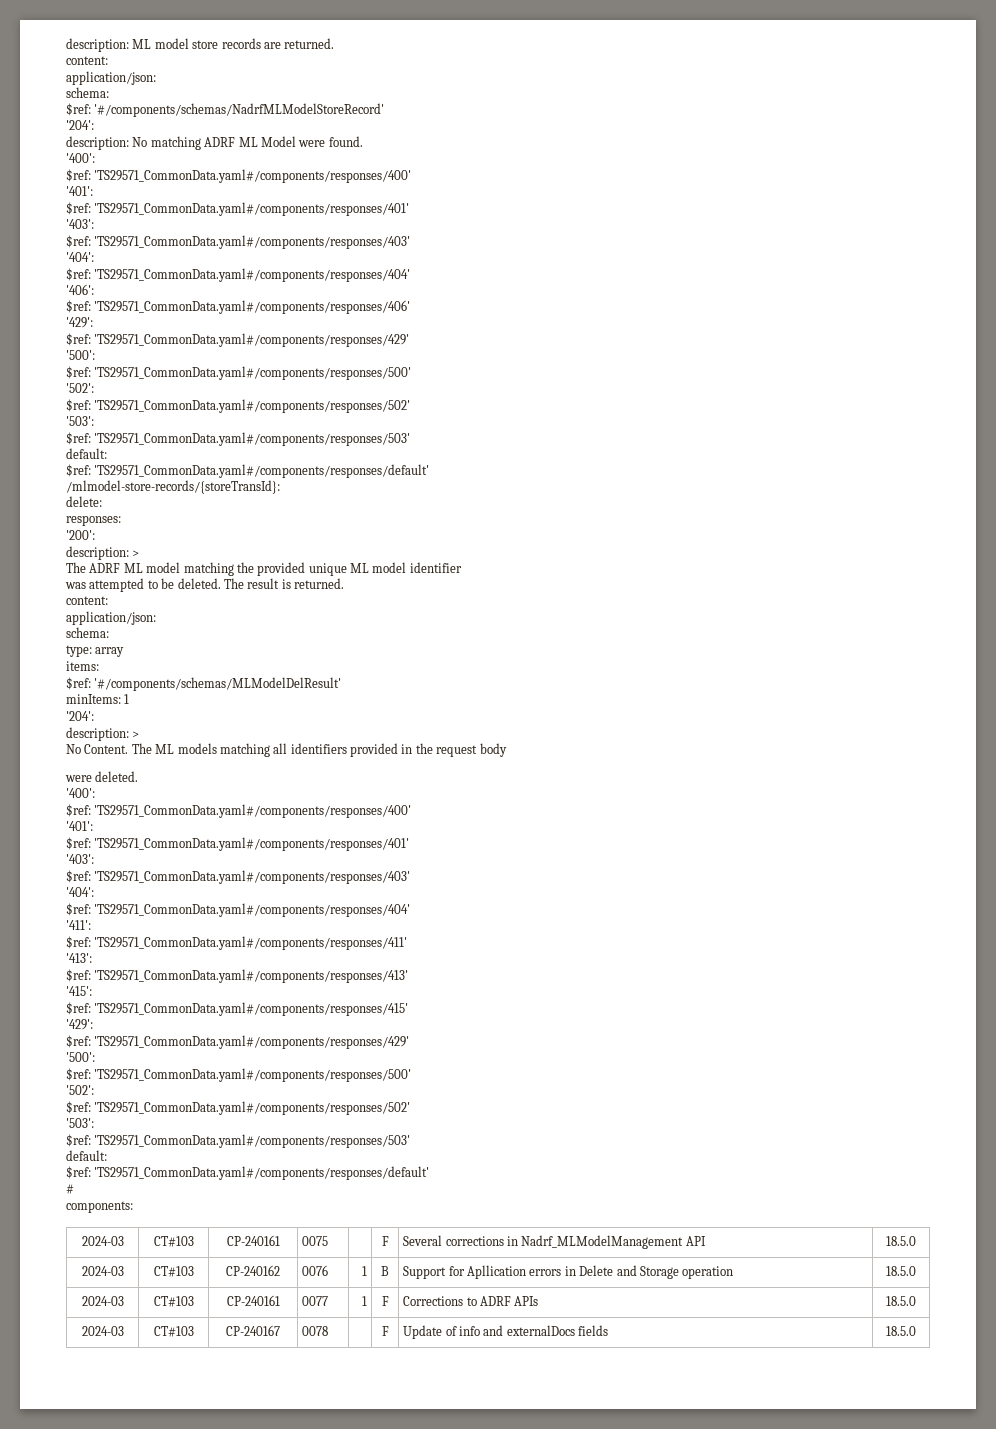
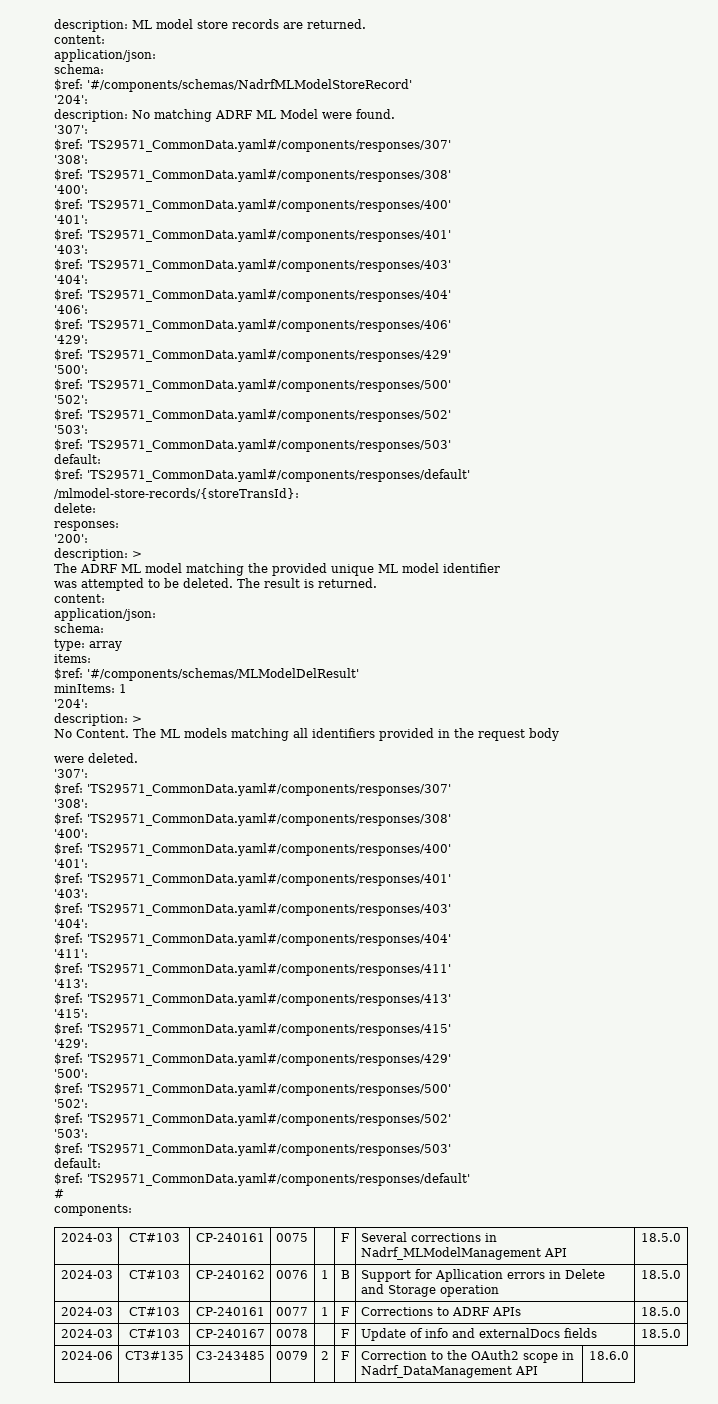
  description: No matching ADRF ML Model were found.
+ '307':
+ $ref: 'TS29571_CommonData.yaml#/components/responses/307'
+ '308':
+ $ref: 'TS29571_CommonData.yaml#/components/responses/308'
  were deleted.
+ '307':
+ $ref: 'TS29571_CommonData.yaml#/components/responses/307'
+ '308':
+ $ref: 'TS29571_CommonData.yaml#/components/responses/308'
+ 2024-06 | CT3#135 | C3-243485 | 0079 | 2 | F | Correction to the OAuth2 scope in Nadrf_DataManagement API | 18.6.0

